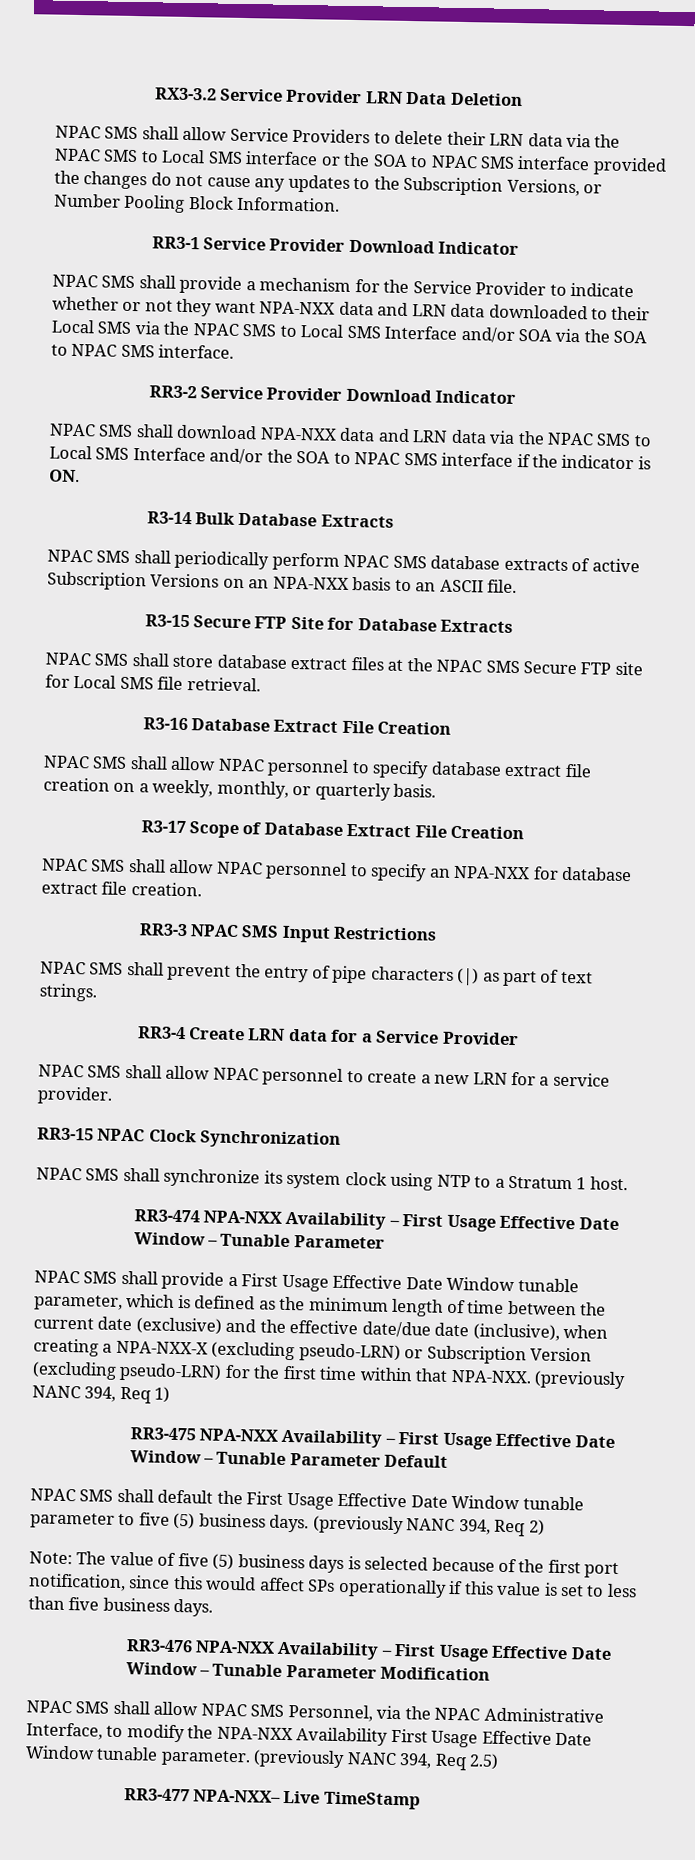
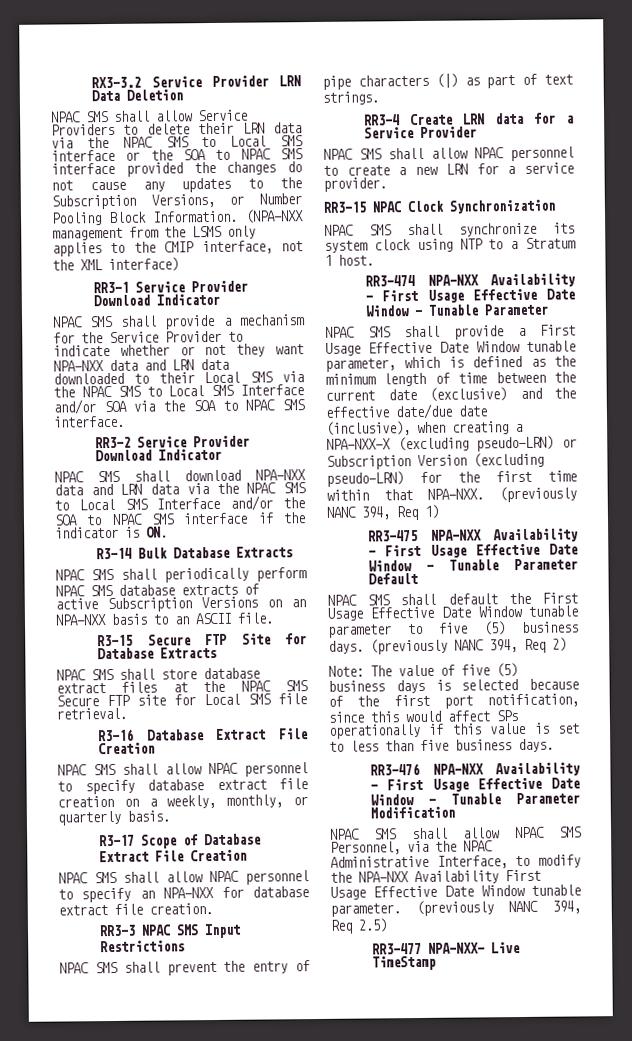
+ (NPA-NXX management from the LSMS only applies to the CMIP interface, not the XML interface)

